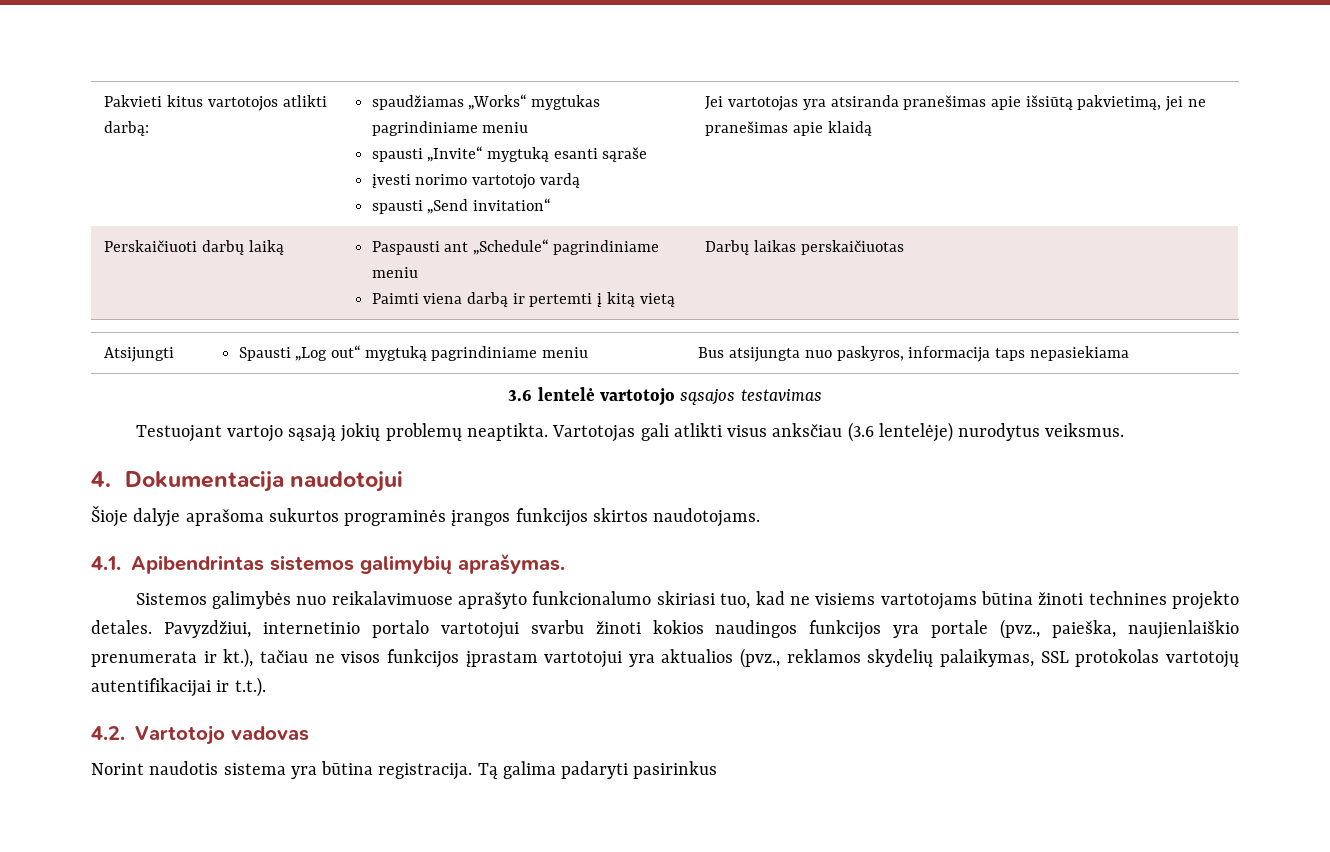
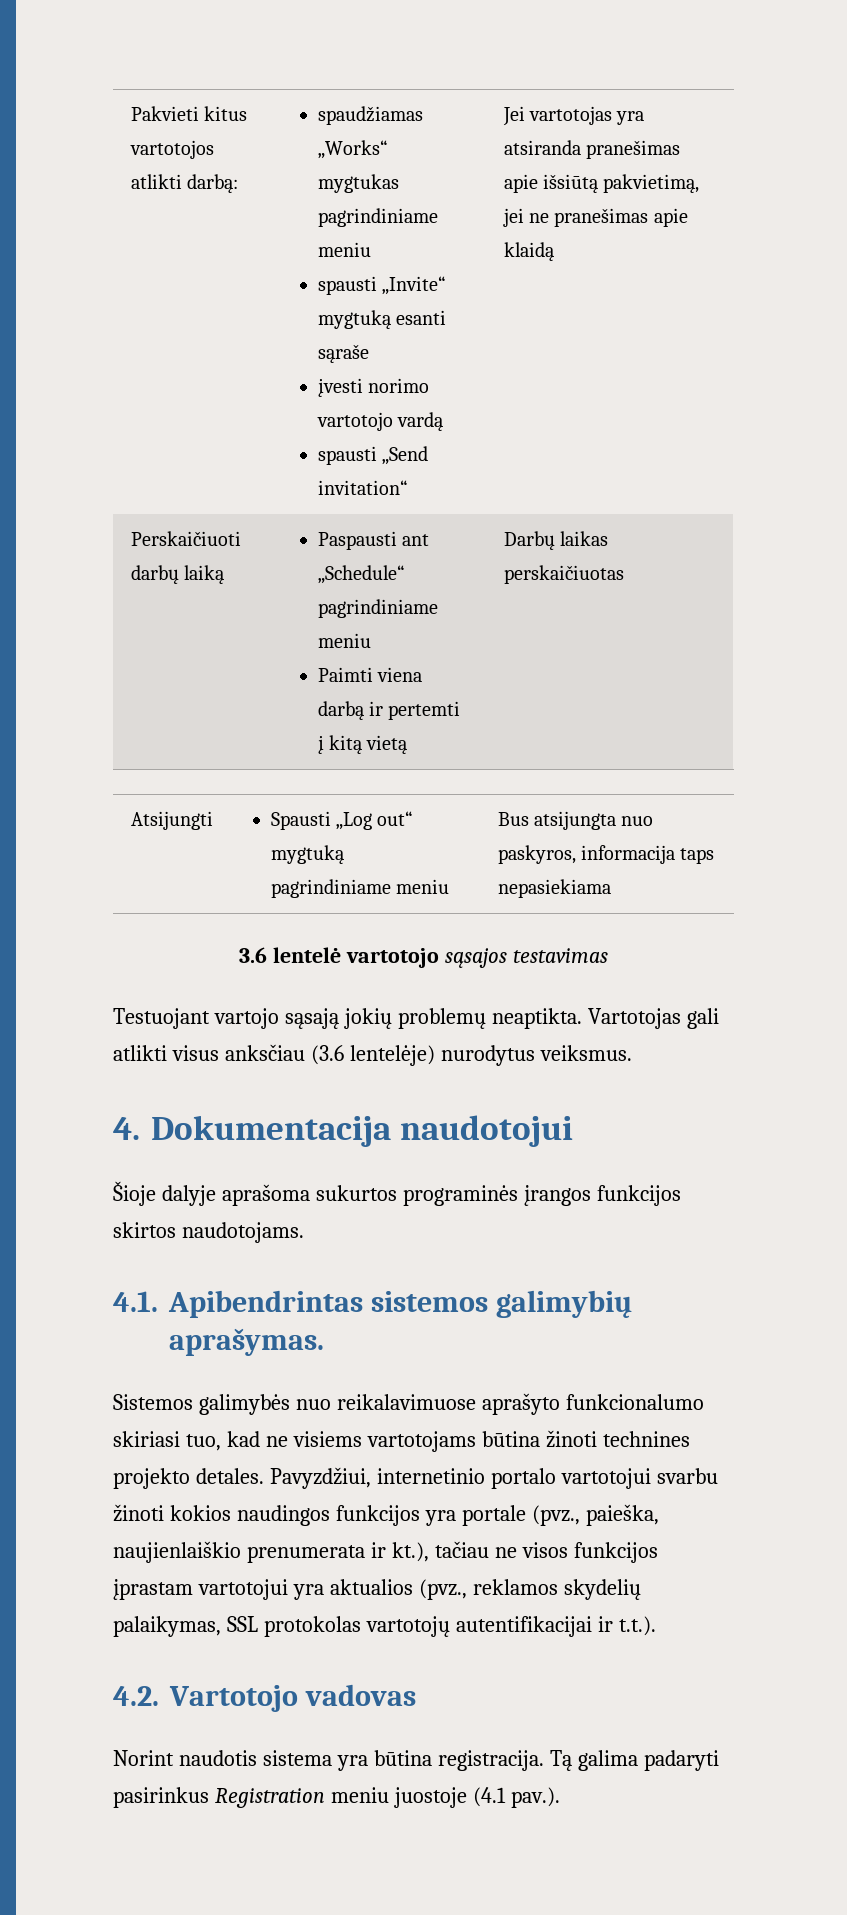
- Tą galima padaryti pasirinkus
+ Tą galima padaryti pasirinkus Registration meniu juostoje (4.1 pav.).

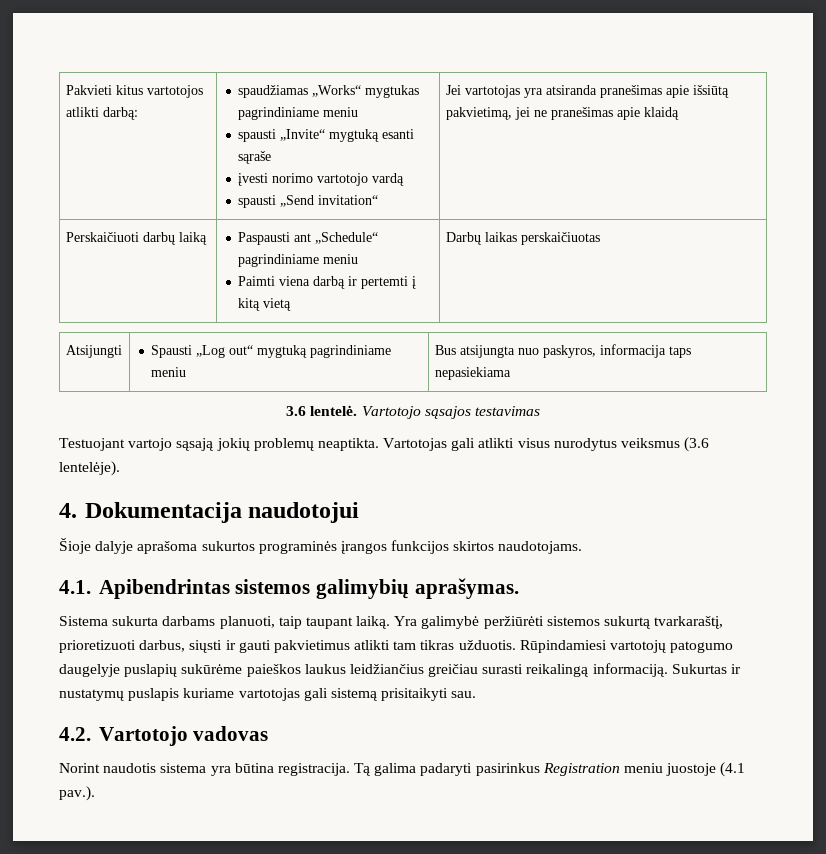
- 3.6 lentelė vartotojo sąsajos testavimas
+ 3.6 lentelė. Vartotojo sąsajos testavimas
- Vartotojas gali atlikti visus anksčiau (3.6 lentelėje) nurodytus veiksmus.
+ Vartotojas gali atlikti visus nurodytus veiksmus (3.6 lentelėje).
- Sistemos galimybės nuo reikalavimuose aprašyto funkcionalumo skiriasi tuo, kad ne visiems vartotojams būtina žinoti technines projekto detales. Pavyzdžiui, internetinio portalo vartotojui svarbu žinoti kokios naudingos funkcijos yra portale (pvz., paieška, naujienlaiškio prenumerata ir kt.), tačiau ne visos funkcijos įprastam vartotojui yra aktualios (pvz., reklamos skydelių palaikymas, SSL protokolas vartotojų autentifikacijai ir t.t.).
+ Sistema sukurta darbams planuoti, taip taupant laiką. Yra galimybė peržiūrėti sistemos sukurtą tvarkaraštį, prioretizuoti darbus, siųsti ir gauti pakvietimus atlikti tam tikras užduotis. Rūpindamiesi vartotojų patogumo daugelyje puslapių sukūrėme paieškos laukus leidžiančius greičiau surasti reikalingą informaciją. Sukurtas ir nustatymų puslapis kuriame vartotojas gali sistemą prisitaikyti sau.

